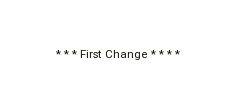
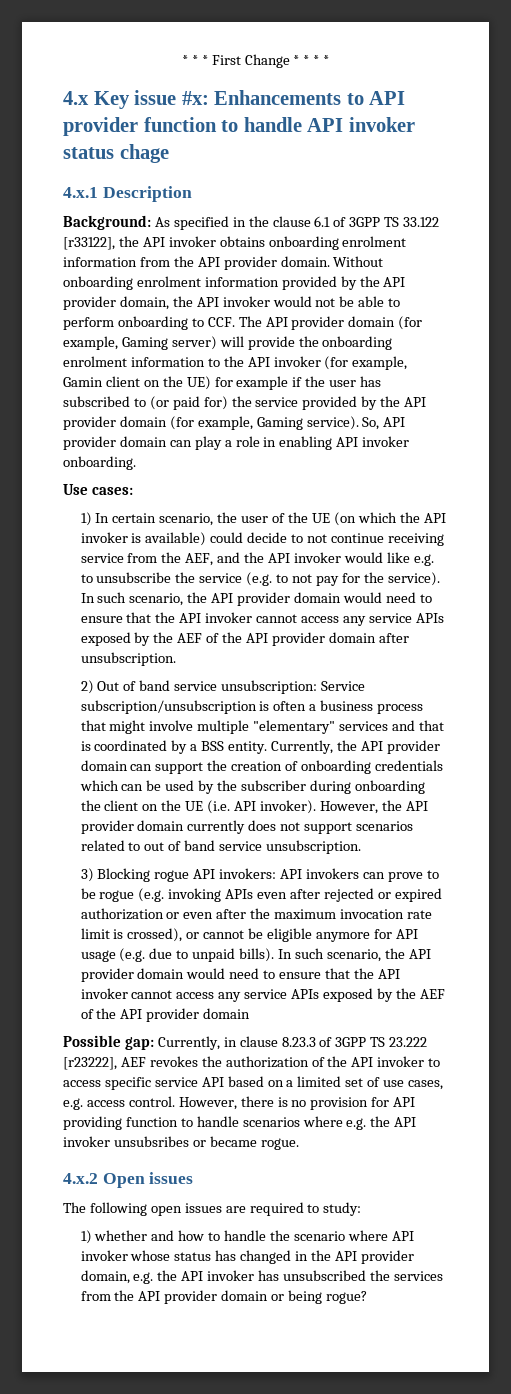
+ 4.x Key issue #x: Enhancements to API provider function to handle API invoker status chage
+ 4.x.1 Description
+ Background: As specified in the clause 6.1 of 3GPP TS 33.122 [r33122], the API invoker obtains onboarding enrolment information from the API provider domain. Without onboarding enrolment information provided by the API provider domain, the API invoker would not be able to perform onboarding to CCF. The API provider domain (for example, Gaming server) will provide the onboarding enrolment information to the API invoker (for example, Gamin client on the UE) for example if the user has subscribed to (or paid for) the service provided by the API provider domain (for example, Gaming service). So, API provider domain can play a role in enabling API invoker onboarding.
+ Use cases:
+ 1) In certain scenario, the user of the UE (on which the API invoker is available) could decide to not continue receiving service from the AEF, and the API invoker would like e.g. to unsubscribe the service (e.g. to not pay for the service). In such scenario, the API provider domain would need to ensure that the API invoker cannot access any service APIs exposed by the AEF of the API provider domain after unsubscription.
+ 2) Out of band service unsubscription: Service subscription/unsubscription is often a business process that might involve multiple "elementary" services and that is coordinated by a BSS entity. Currently, the API provider domain can support the creation of onboarding credentials which can be used by the subscriber during onboarding the client on the UE (i.e. API invoker). However, the API provider domain currently does not support scenarios related to out of band service unsubscription.
+ 3) Blocking rogue API invokers: API invokers can prove to be rogue (e.g. invoking APIs even after rejected or expired authorization or even after the maximum invocation rate limit is crossed), or cannot be eligible anymore for API usage (e.g. due to unpaid bills). In such scenario, the API provider domain would need to ensure that the API invoker cannot access any service APIs exposed by the AEF of the API provider domain
+ Possible gap: Currently, in clause 8.23.3 of 3GPP TS 23.222 [r23222], AEF revokes the authorization of the API invoker to access specific service API based on a limited set of use cases, e.g. access control. However, there is no provision for API providing function to handle scenarios where e.g. the API invoker unsubsribes or became rogue.
+ 4.x.2 Open issues
+ The following open issues are required to study:
+ 1) whether and how to handle the scenario where API invoker whose status has changed in the API provider domain, e.g. the API invoker has unsubscribed the services from the API provider domain or being rogue?

